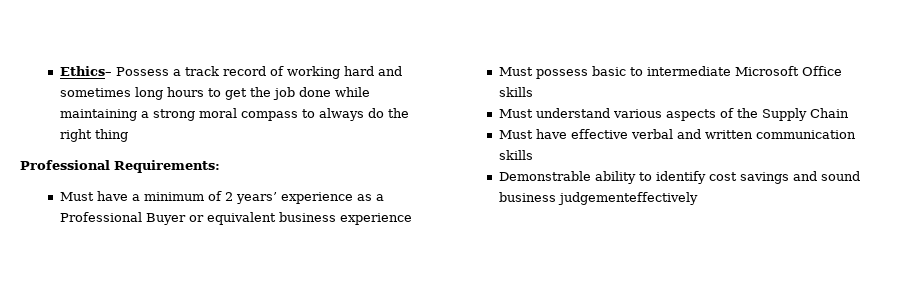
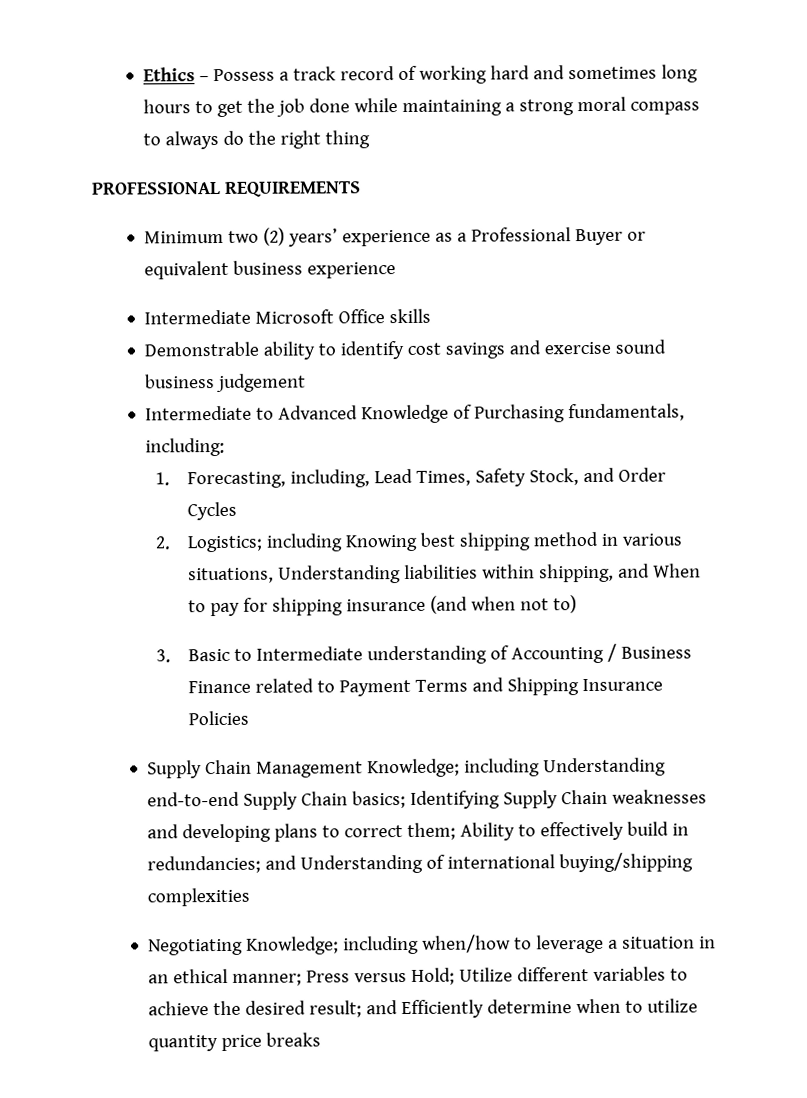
- Ethics– Possess a track record of working hard and sometimes long hours to get the job done while maintaining a strong moral compass to always do the right thing
+ Ethics – Possess a track record of working hard and sometimes long hours to get the job done while maintaining a strong moral compass to always do the right thing
- Professional Requirements:
- Must have a minimum of 2 years’ experience as a Professional Buyer or equivalent business experience
+ PROFESSIONAL REQUIREMENTS
+ Minimum two (2) years’ experience as a Professional Buyer or equivalent business experience
- Must possess basic to intermediate Microsoft Office skills
- Must understand various aspects of the Supply Chain
- Must have effective verbal and written communication skills
+ Intermediate Microsoft Office skills
- Demonstrable ability to identify cost savings and sound business judgementeffectively
+ Demonstrable ability to identify cost savings and exercise sound business judgement
+ Intermediate to Advanced Knowledge of Purchasing fundamentals, including:
+ 1. Forecasting, including, Lead Times, Safety Stock, and Order Cycles
+ 2. Logistics; including Knowing best shipping method in various situations, Understanding liabilities within shipping, and When to pay for shipping insurance (and when not to)
+ 3. Basic to Intermediate understanding of Accounting / Business Finance related to Payment Terms and Shipping Insurance Policies
+ Supply Chain Management Knowledge; including Understanding end-to-end Supply Chain basics; Identifying Supply Chain weaknesses and developing plans to correct them; Ability to effectively build in redundancies; and Understanding of international buying/shipping complexities
+ Negotiating Knowledge; including when/how to leverage a situation in an ethical manner; Press versus Hold; Utilize different variables to achieve the desired result; and Efficiently determine when to utilize quantity price breaks

